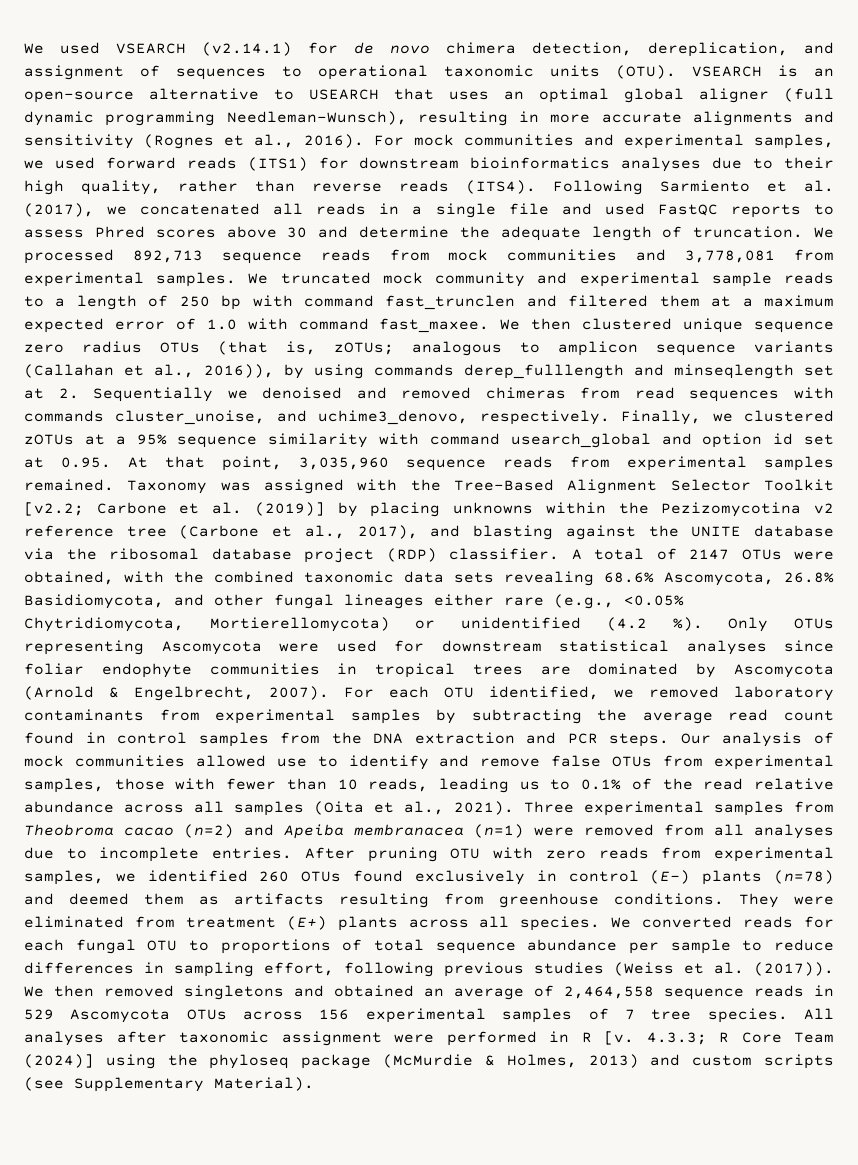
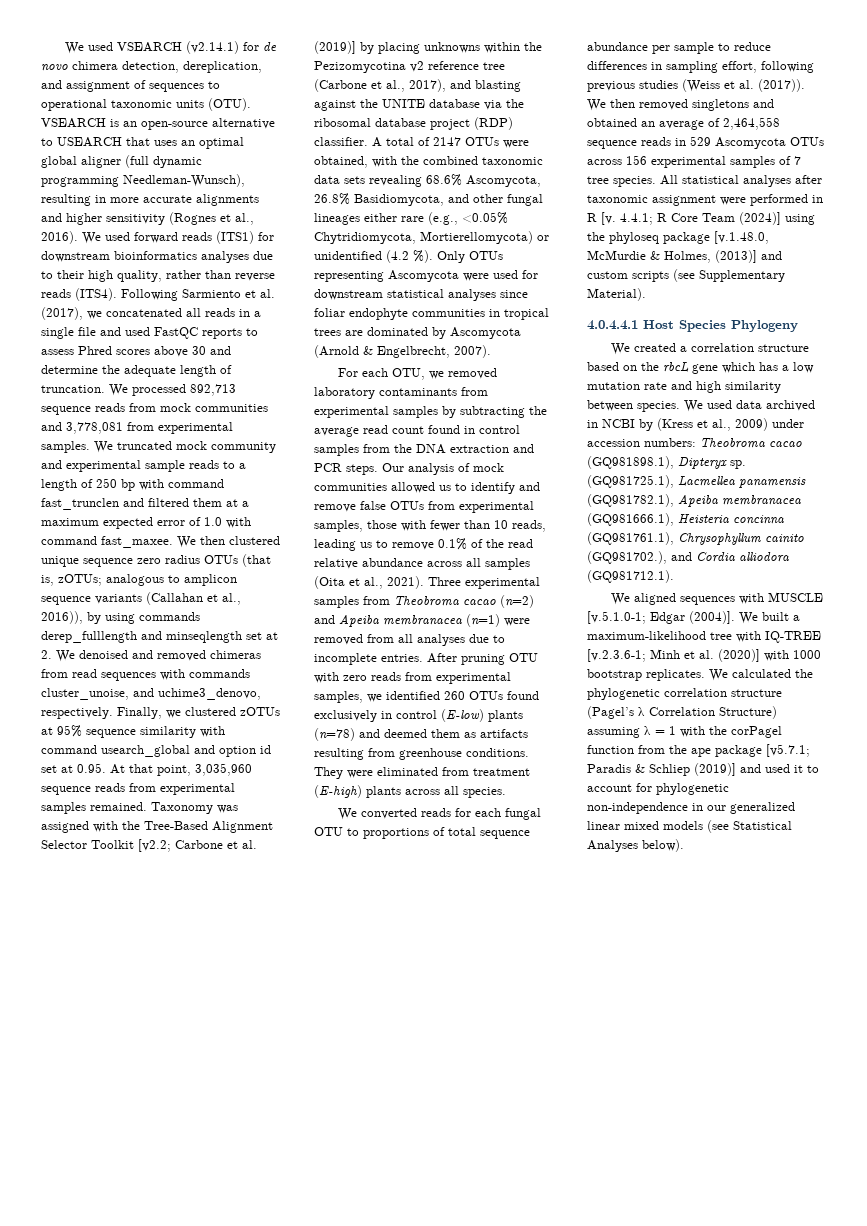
- VSEARCH is an open-source alternative to USEARCH that uses an optimal global aligner (full dynamic programming Needleman-Wunsch), resulting in more accurate alignments and sensitivity (Rognes et al., 2016).
+ VSEARCH is an open-source alternative to USEARCH that uses an optimal global aligner (full dynamic programming Needleman-Wunsch), resulting in more accurate alignments and higher sensitivity (Rognes et al., 2016).
- For mock communities and experimental samples, we used forward reads (ITS1) for downstream bioinformatics analyses due to their high quality, rather than reverse reads (ITS4).
+ We used forward reads (ITS1) for downstream bioinformatics analyses due to their high quality, rather than reverse reads (ITS4).
- We then clustered unique sequence zero radius OTUs (that is, zOTUs; analogous to amplicon sequence variants (Callahan et al., 2016)), by using commands derep_fulllength and minseqlength set at 2. Sequentially we denoised and removed chimeras from read sequences with commands cluster_unoise, and uchime3_denovo, respectively.
+ We then clustered unique sequence zero radius OTUs (that is, zOTUs; analogous to amplicon sequence variants (Callahan et al., 2016)), by using commands derep_fulllength and minseqlength set at 2. We denoised and removed chimeras from read sequences with commands cluster_unoise, and uchime3_denovo, respectively.
- Finally, we clustered zOTUs at a 95% sequence similarity with command usearch_global and option id set at 0.95. At that point, 3,035,960 sequence reads from experimental samples remained.
+ Finally, we clustered zOTUs at 95% sequence similarity with command usearch_global and option id set at 0.95. At that point, 3,035,960 sequence reads from experimental samples remained.
- Only OTUs representing Ascomycota were used for downstream statistical analyses since foliar endophyte communities in tropical trees are dominated by Ascomycota (Arnold & Engelbrecht, 2007). For each OTU identified, we removed laboratory contaminants from experimental samples by subtracting the average read count found in control samples from the DNA extraction and PCR steps.
+ Only OTUs representing Ascomycota were used for downstream statistical analyses since foliar endophyte communities in tropical trees are dominated by Ascomycota (Arnold & Engelbrecht, 2007).
+ For each OTU, we removed laboratory contaminants from experimental samples by subtracting the average read count found in control samples from the DNA extraction and PCR steps.
- Our analysis of mock communities allowed use to identify and remove false OTUs from experimental samples, those with fewer than 10 reads, leading us to 0.1% of the read relative abundance across all samples (Oita et al., 2021).
+ Our analysis of mock communities allowed us to identify and remove false OTUs from experimental samples, those with fewer than 10 reads, leading us to remove 0.1% of the read relative abundance across all samples (Oita et al., 2021).
- After pruning OTU with zero reads from experimental samples, we identified 260 OTUs found exclusively in control (E-) plants (n=78) and deemed them as artifacts resulting from greenhouse conditions.
+ After pruning OTU with zero reads from experimental samples, we identified 260 OTUs found exclusively in control (E-low) plants (n=78) and deemed them as artifacts resulting from greenhouse conditions.
- They were eliminated from treatment (E+) plants across all species. We converted reads for each fungal OTU to proportions of total sequence abundance per sample to reduce differences in sampling effort, following previous studies (Weiss et al. (2017)).
+ They were eliminated from treatment (E-high) plants across all species.
+ We converted reads for each fungal OTU to proportions of total sequence abundance per sample to reduce differences in sampling effort, following previous studies (Weiss et al. (2017)).
- All analyses after taxonomic assignment were performed in R [v.
+ All statistical analyses after taxonomic assignment were performed in R [v.
- 4.3.3; R Core Team (2024)] using the phyloseq package (McMurdie & Holmes, 2013) and custom scripts (see Supplementary Material).
+ 4.4.1; R Core Team (2024)] using the phyloseq package [v.1.48.0, McMurdie & Holmes, (2013)] and custom scripts (see Supplementary Material).
+ 4.0.4.4.1 Host Species Phylogeny
+ We created a correlation structure based on the rbcL gene which has a low mutation rate and high similarity between species. We used data archived in NCBI by (Kress et al., 2009) under accession numbers: Theobroma cacao (GQ981898.1), Dipteryx sp. (GQ981725.1), Lacmellea panamensis (GQ981782.1), Apeiba membranacea (GQ981666.1), Heisteria concinna (GQ981761.1), Chrysophyllum cainito (GQ981702.), and Cordia alliodora (GQ981712.1).
+ We aligned sequences with MUSCLE [v.5.1.0-1; Edgar (2004)]. We built a maximum-likelihood tree with IQ-TREE [v.2.3.6-1; Minh et al. (2020)] with 1000 bootstrap replicates. We calculated the phylogenetic correlation structure (Pagel’s λ Correlation Structure) assuming λ = 1 with the corPagel function from the ape package [v5.7.1; Paradis & Schliep (2019)] and used it to account for phylogenetic non-independence in our generalized linear mixed models (see Statistical Analyses below).

